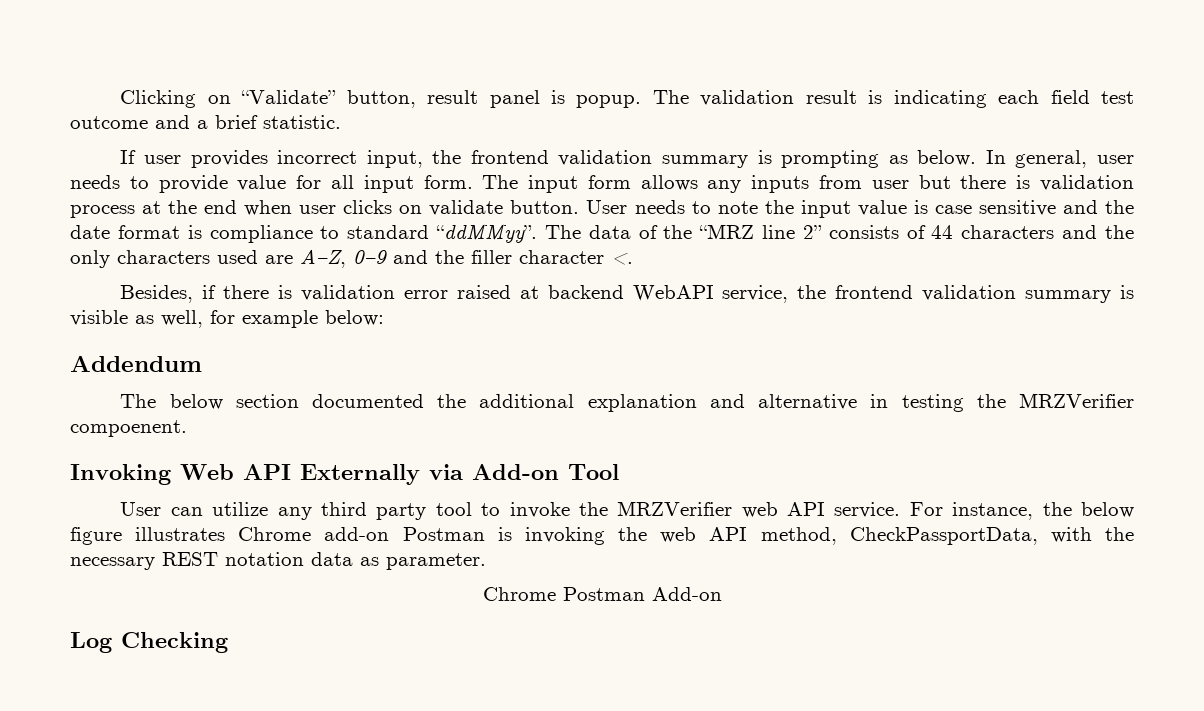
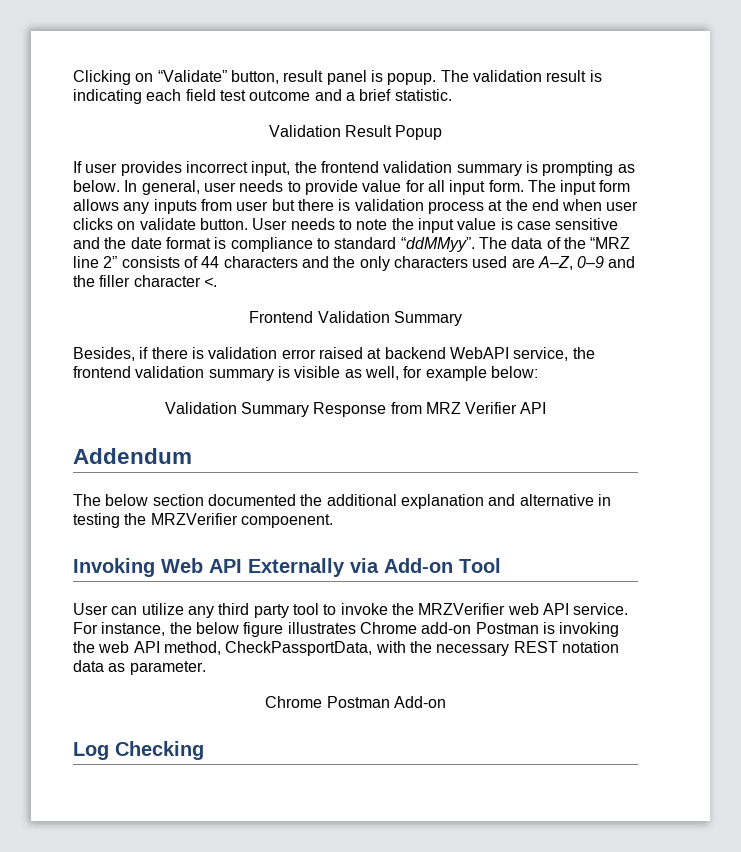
+ Validation Result Popup
+ Frontend Validation Summary
+ Validation Summary Response from MRZ Verifier API

